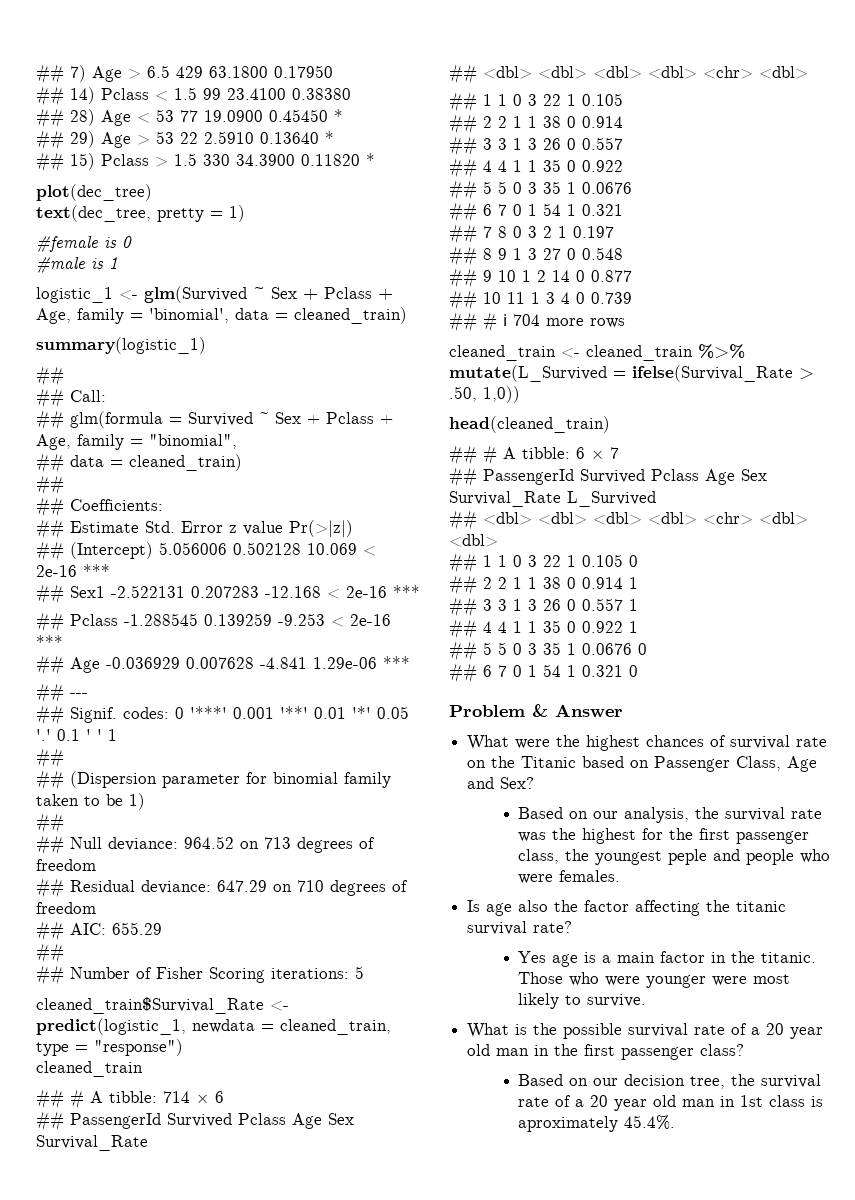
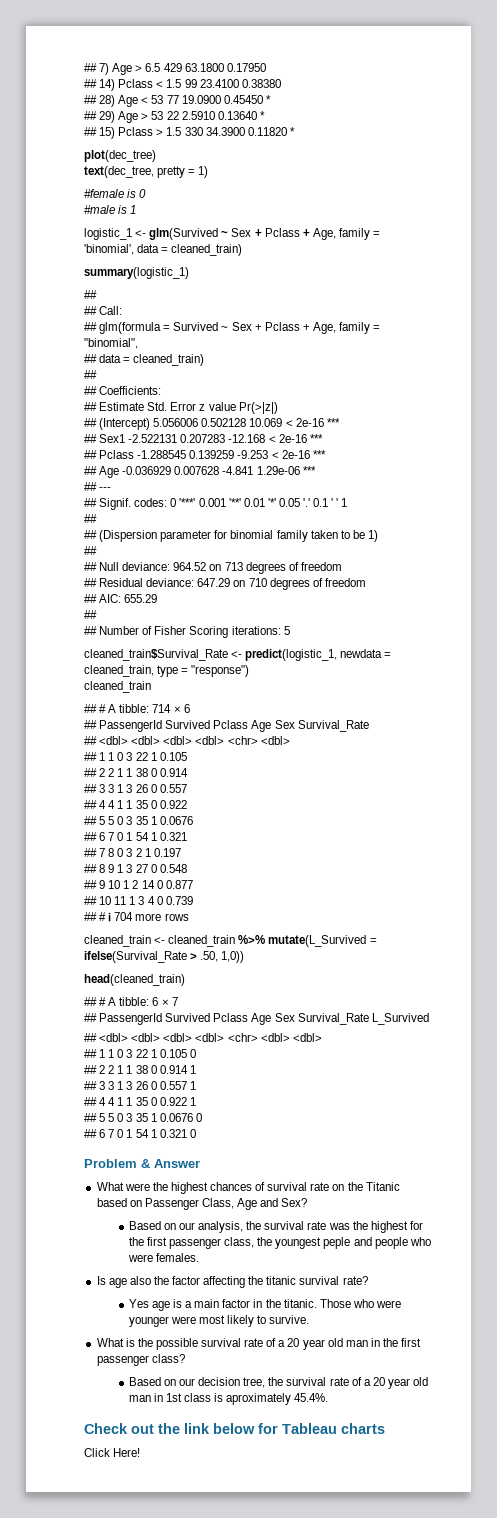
+ Check out the link below for Tableau charts
+ Click Here!

